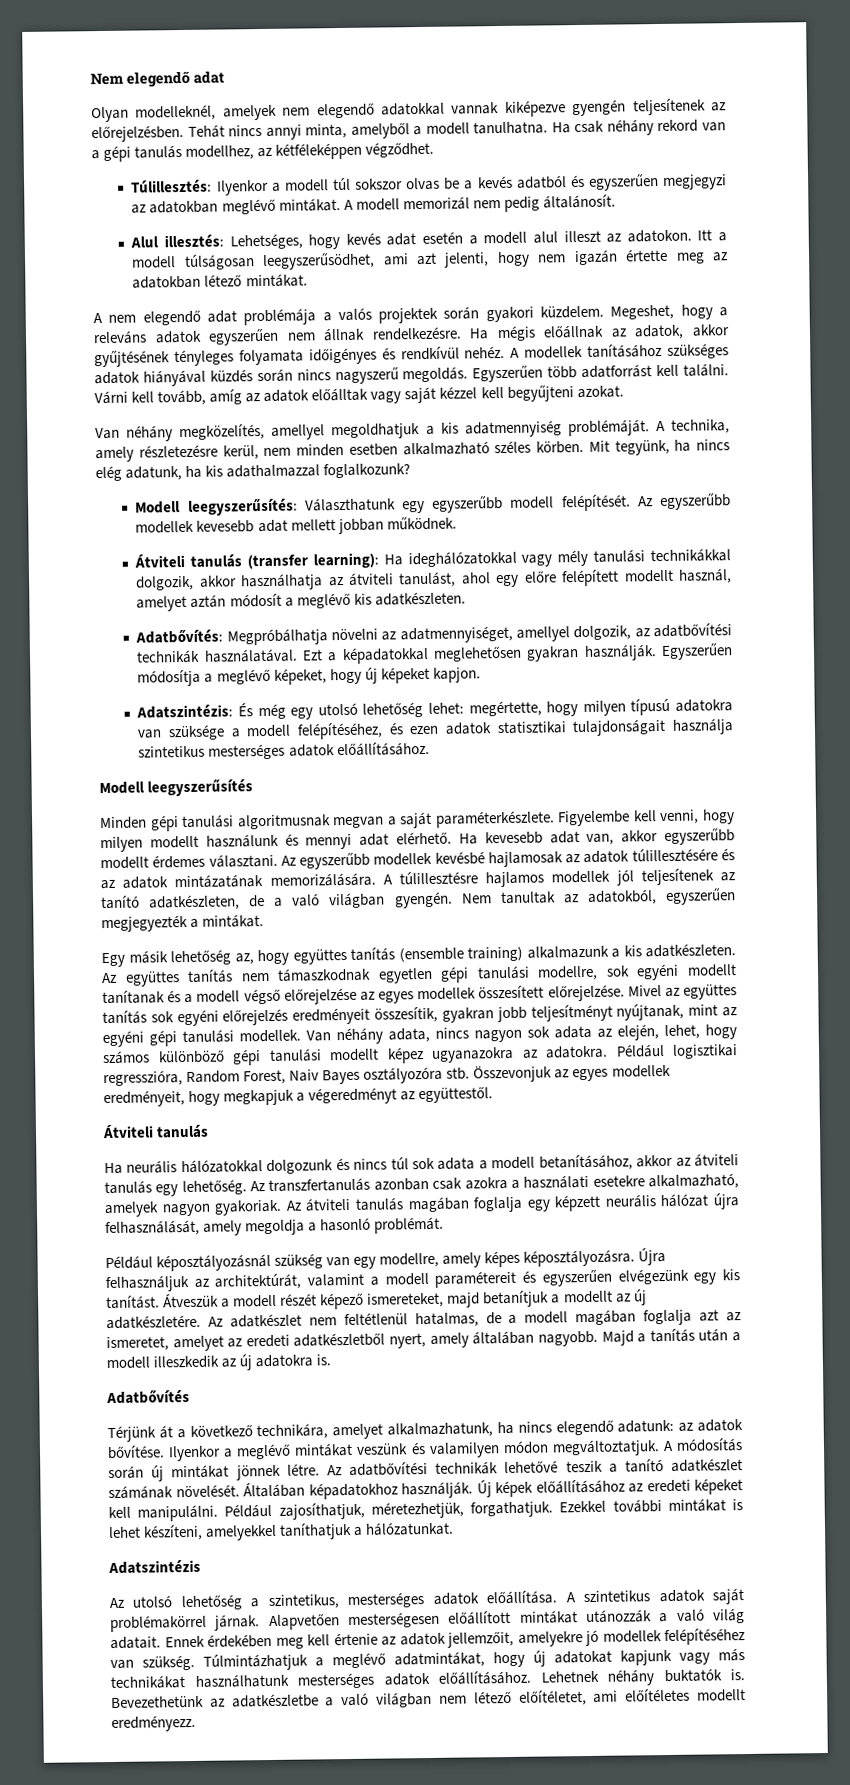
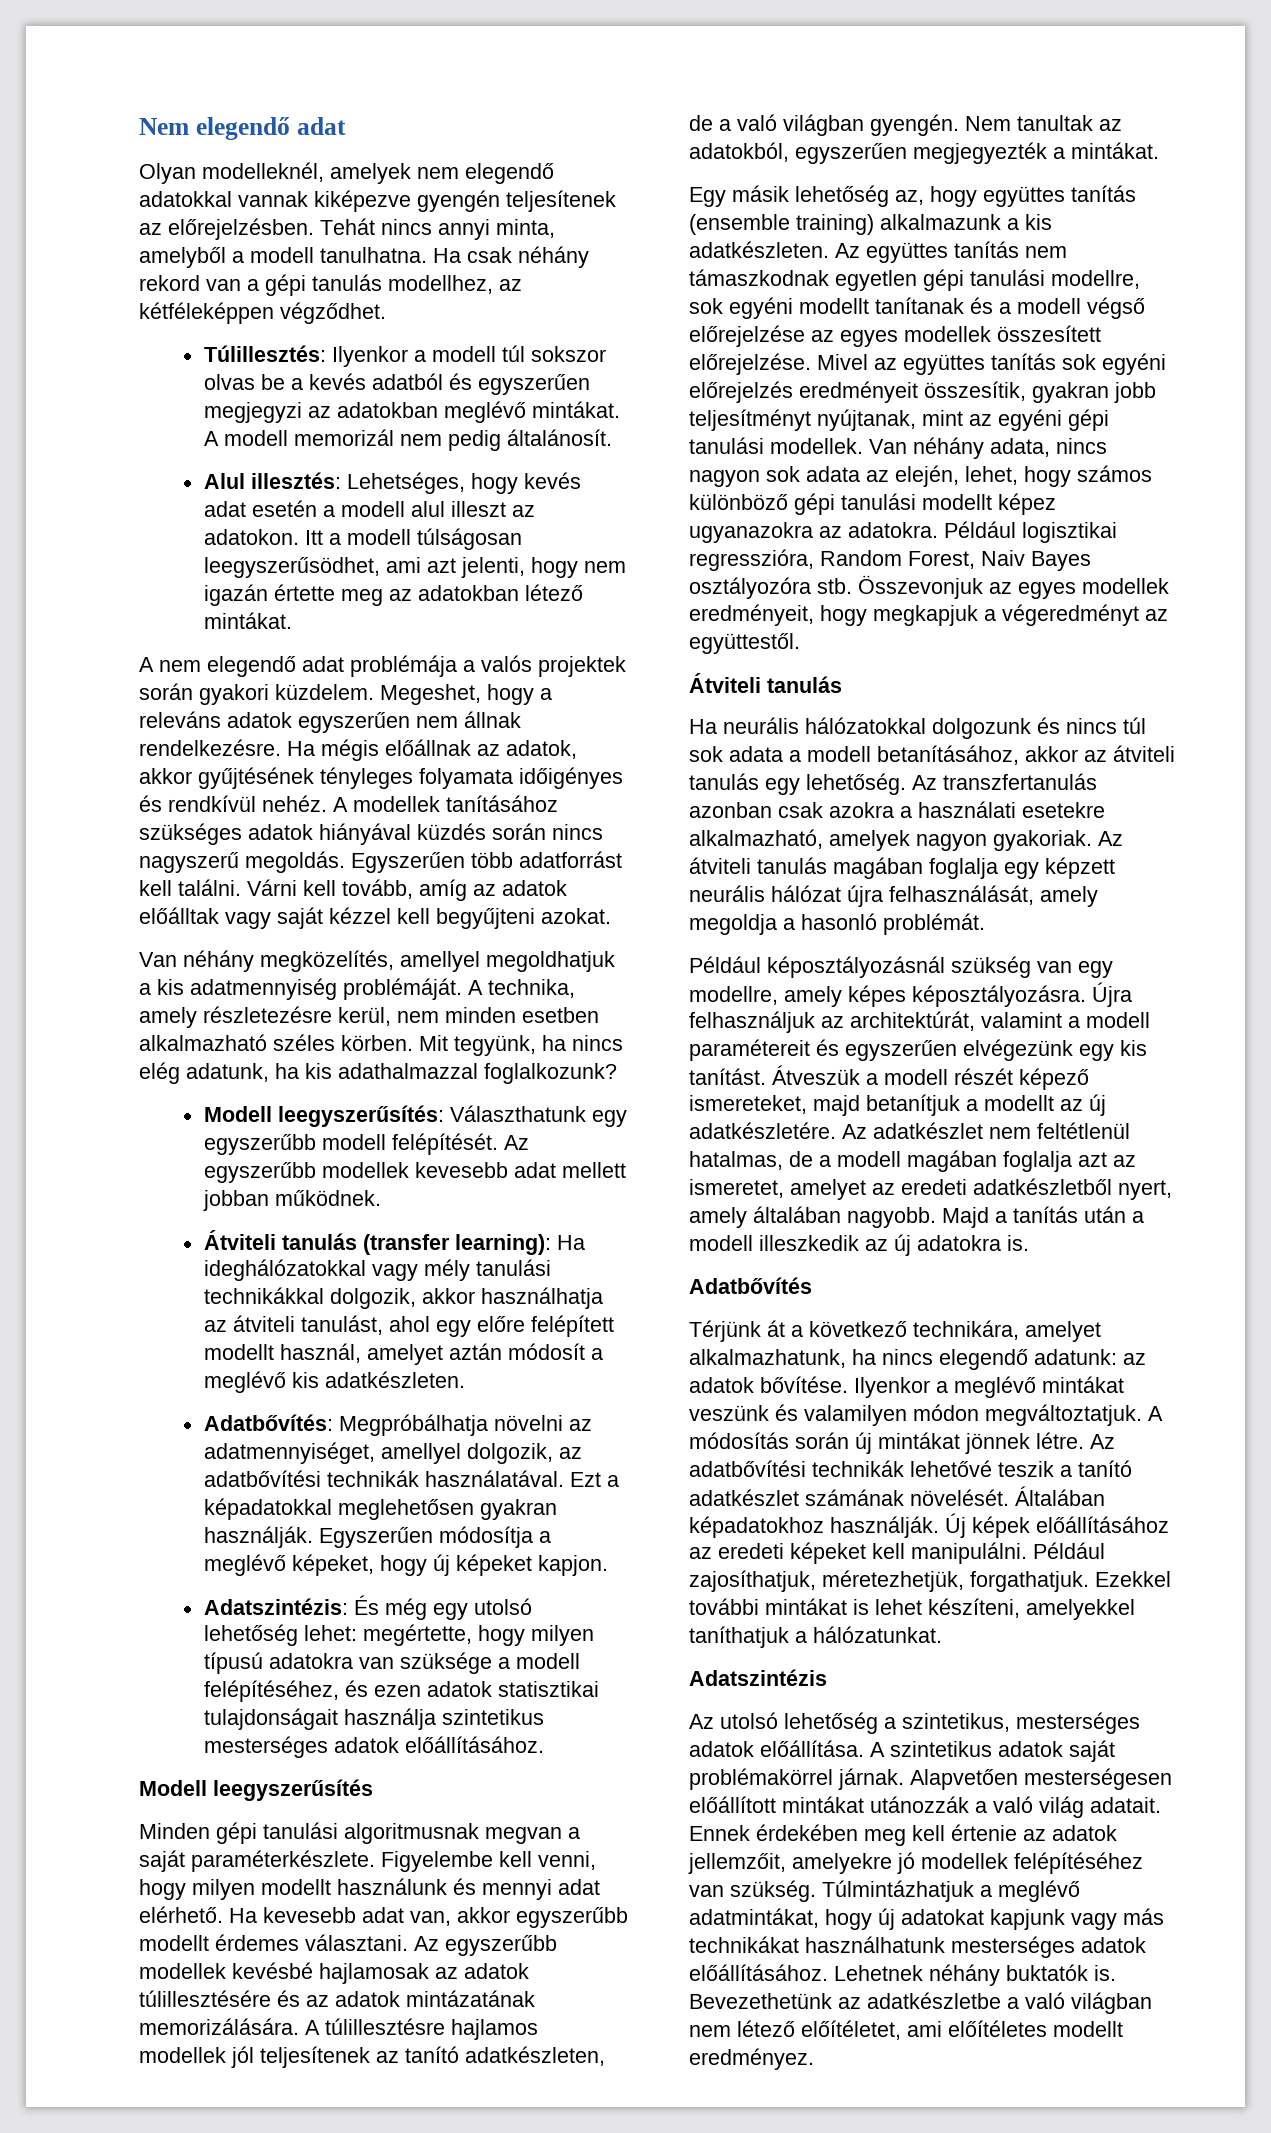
- Bevezethetünk az adatkészletbe a való világban nem létező előítéletet, ami előítéletes modellt eredményezz.
+ Bevezethetünk az adatkészletbe a való világban nem létező előítéletet, ami előítéletes modellt eredményez.

